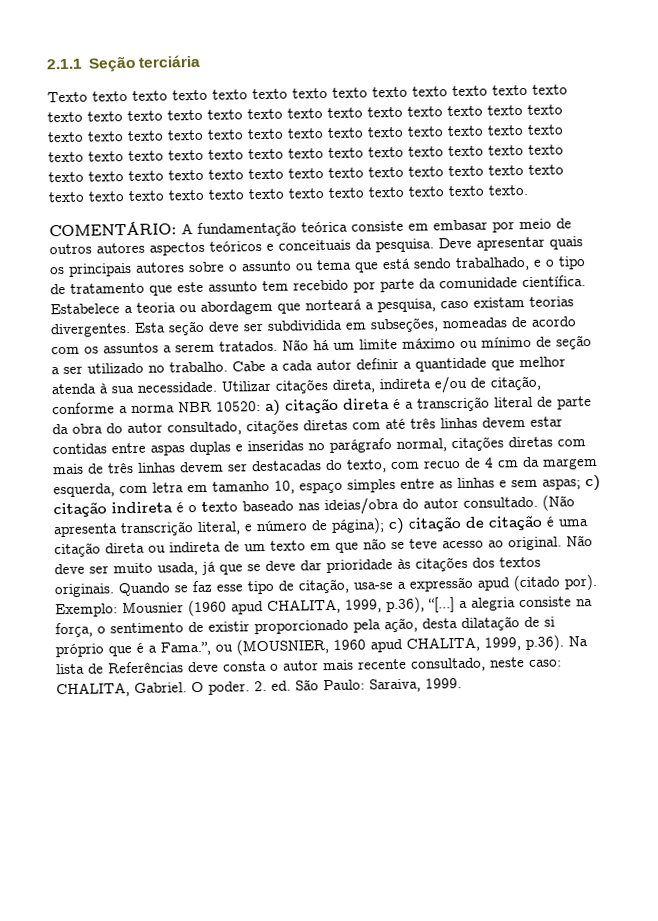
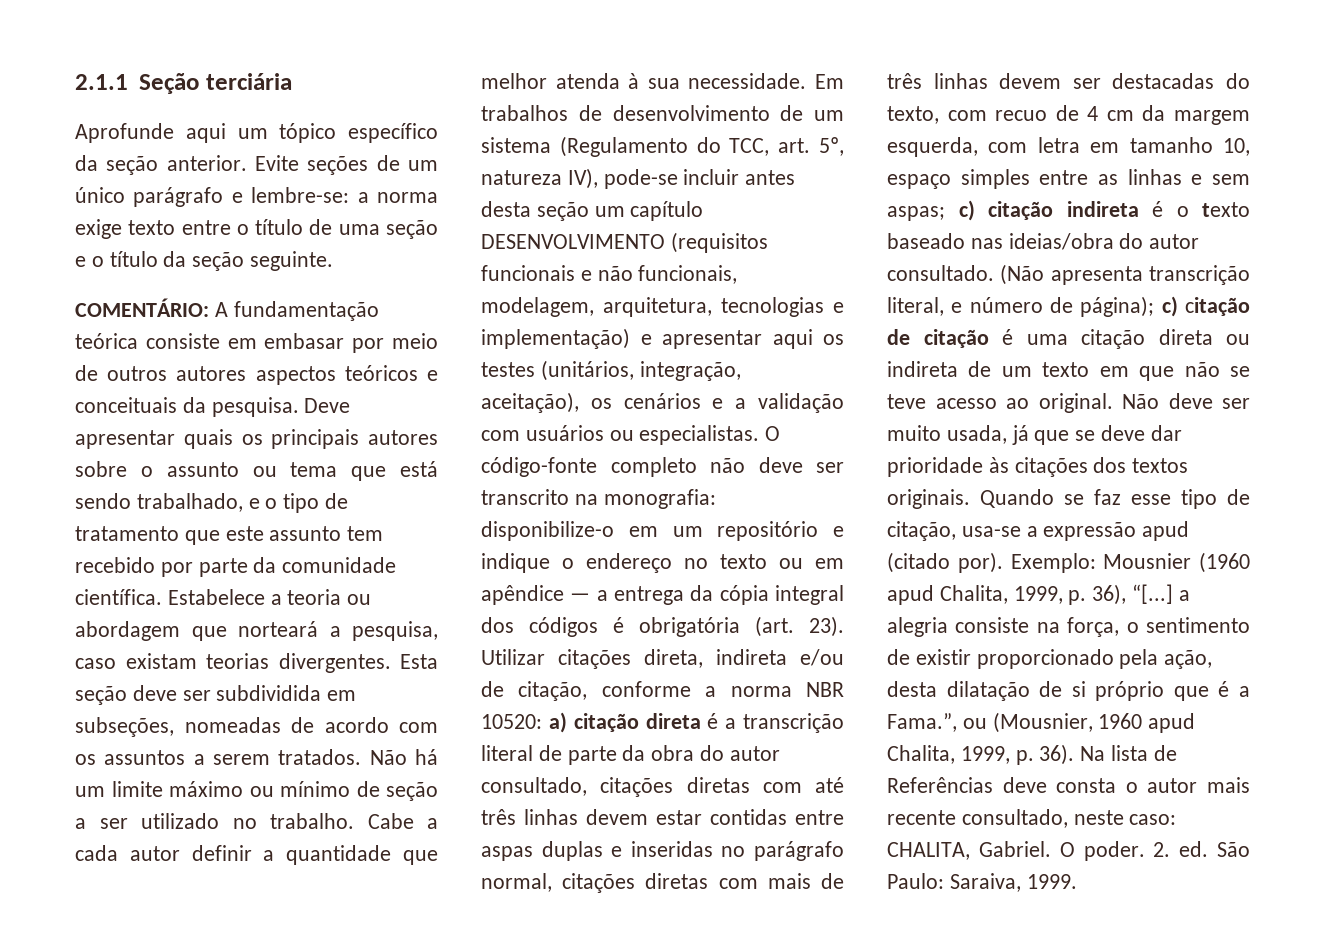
- Texto texto texto texto texto texto texto texto texto texto texto texto texto texto texto texto texto texto texto texto texto texto texto texto texto texto texto texto texto texto texto texto texto texto texto texto texto texto texto texto texto texto texto texto texto texto texto texto texto texto texto texto texto texto texto texto texto texto texto texto texto texto texto texto texto texto texto texto texto texto texto texto texto texto texto texto texto.
+ Aprofunde aqui um tópico específico da seção anterior. Evite seções de um único parágrafo e lembre-se: a norma exige texto entre o título de uma seção e o título da seção seguinte.
+ Em trabalhos de desenvolvimento de um sistema (Regulamento do TCC, art. 5º, natureza IV), pode-se incluir antes desta seção um capítulo DESENVOLVIMENTO (requisitos funcionais e não funcionais, modelagem, arquitetura, tecnologias e implementação) e apresentar aqui os testes (unitários, integração, aceitação), os cenários e a validação com usuários ou especialistas. O código-fonte completo não deve ser transcrito na monografia: disponibilize-o em um repositório e indique o endereço no texto ou em apêndice — a entrega da cópia integral dos códigos é obrigatória (art. 23).
- Exemplo: Mousnier (1960 apud CHALITA, 1999, p.36), “[...] a alegria consiste na força, o sentimento de existir proporcionado pela ação, desta dilatação de si próprio que é a Fama.”, ou (MOUSNIER, 1960 apud CHALITA, 1999, p.36). Na lista de Referências deve consta o autor mais recente consultado, neste caso: CHALITA, Gabriel.
+ Exemplo: Mousnier (1960 apud Chalita, 1999, p. 36), “[...] a alegria consiste na força, o sentimento de existir proporcionado pela ação, desta dilatação de si próprio que é a Fama.”, ou (Mousnier, 1960 apud Chalita, 1999, p. 36). Na lista de Referências deve consta o autor mais recente consultado, neste caso: CHALITA, Gabriel.

